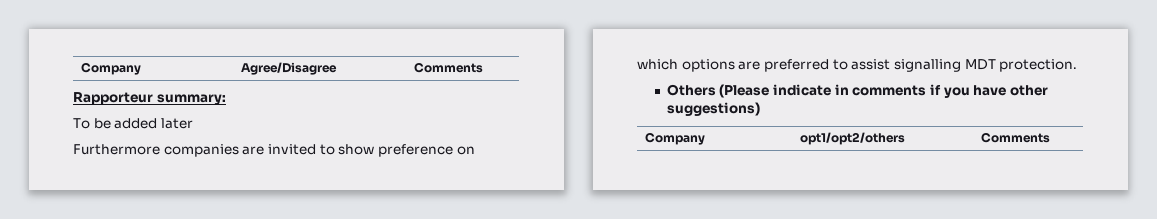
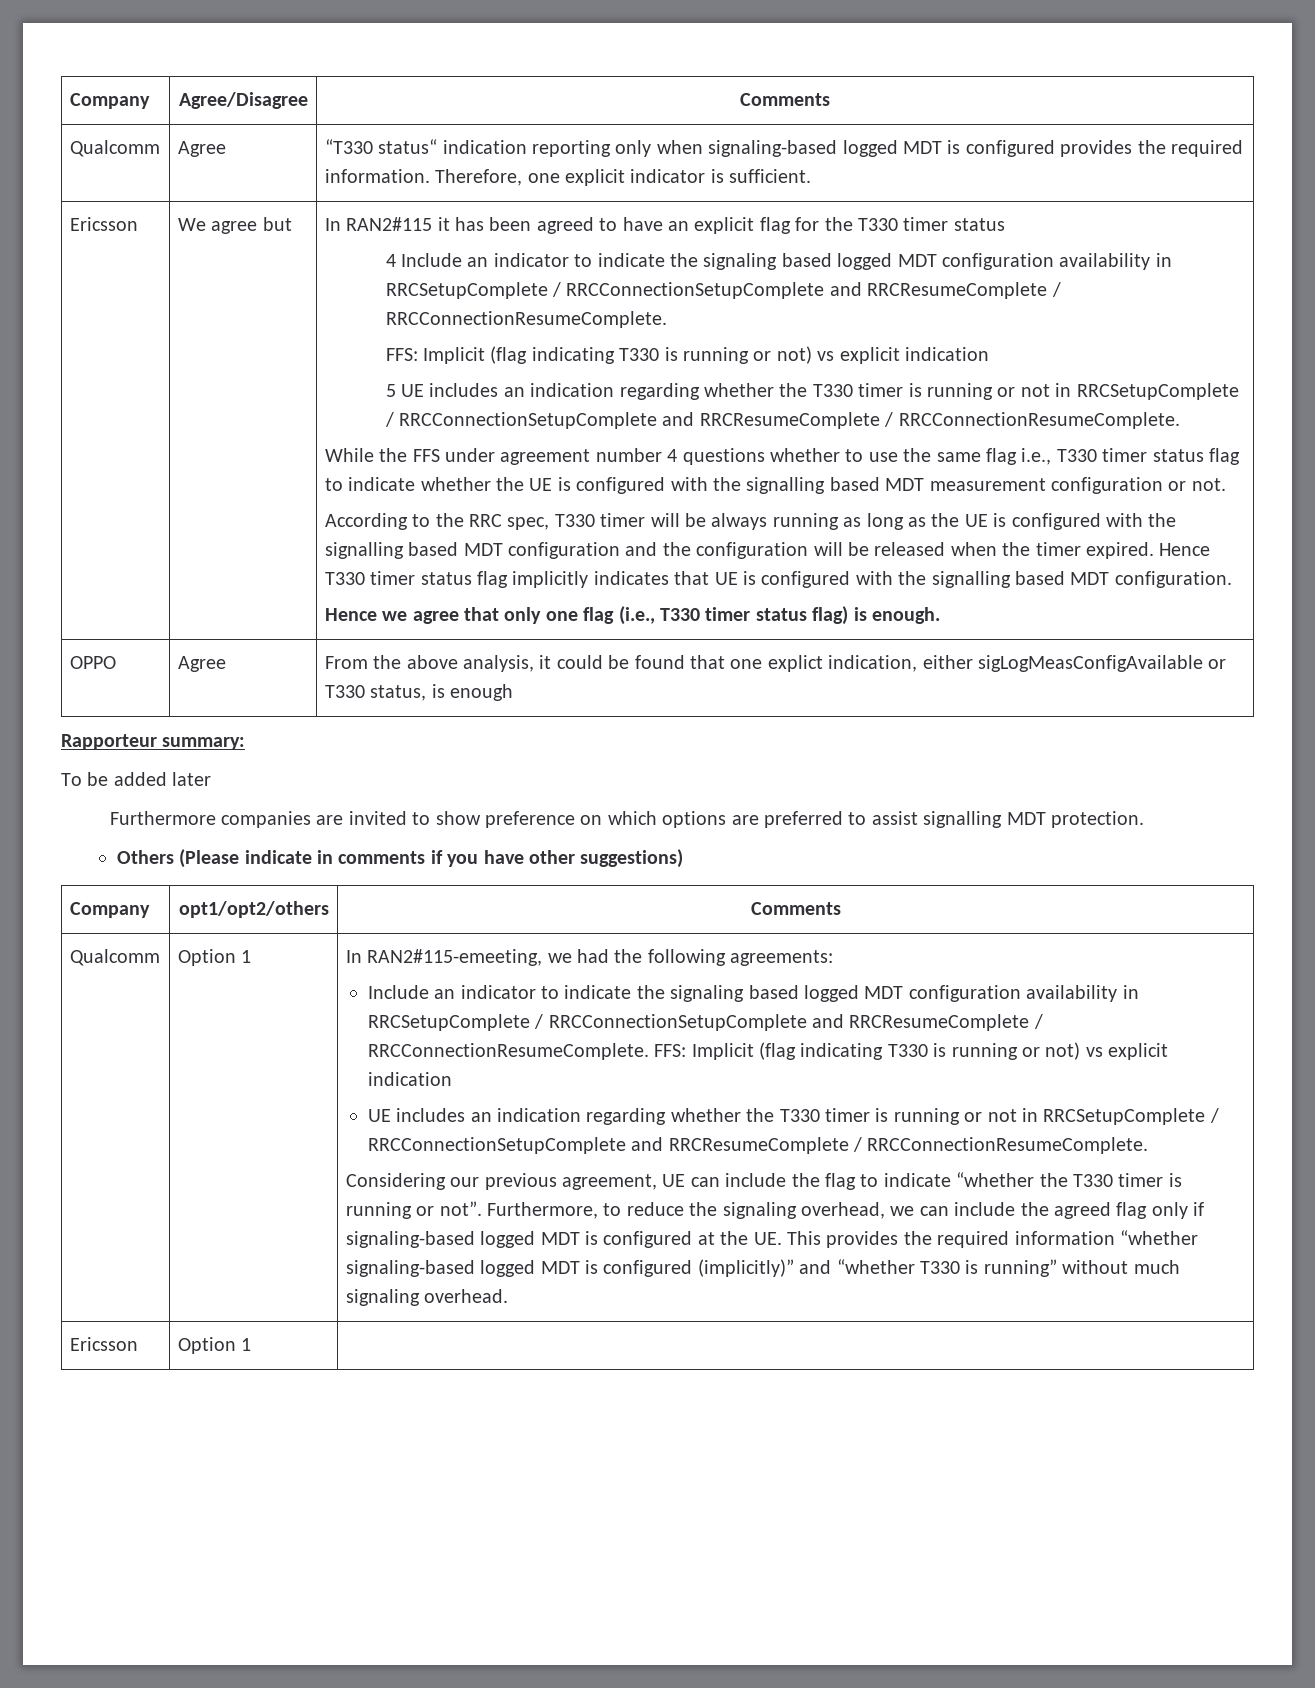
+ Qualcomm | Agree | “T330 status“ indication reporting only when signaling-based logged MDT is configured provides the required information. Therefore, one explicit indicator is sufficient.
+ Ericsson | We agree but | In RAN2#115 it has been agreed to have an explicit flag for the T330 timer status
+ 4 Include an indicator to indicate the signaling based logged MDT configuration availability in RRCSetupComplete / RRCConnectionSetupComplete and RRCResumeComplete / RRCConnectionResumeComplete.
+ FFS: Implicit (flag indicating T330 is running or not) vs explicit indication
+ 5 UE includes an indication regarding whether the T330 timer is running or not in RRCSetupComplete / RRCConnectionSetupComplete and RRCResumeComplete / RRCConnectionResumeComplete.
+ While the FFS under agreement number 4 questions whether to use the same flag i.e., T330 timer status flag to indicate whether the UE is configured with the signalling based MDT measurement configuration or not.
+ According to the RRC spec, T330 timer will be always running as long as the UE is configured with the signalling based MDT configuration and the configuration will be released when the timer expired. Hence T330 timer status flag implicitly indicates that UE is configured with the signalling based MDT configuration.
+ Hence we agree that only one flag (i.e., T330 timer status flag) is enough.
+ OPPO | Agree | From the above analysis, it could be found that one explict indication, either sigLogMeasConfigAvailable or T330 status, is enough
+ Qualcomm | Option 1 | In RAN2#115-emeeting, we had the following agreements:
+ Include an indicator to indicate the signaling based logged MDT configuration availability in RRCSetupComplete / RRCConnectionSetupComplete and RRCResumeComplete / RRCConnectionResumeComplete. FFS: Implicit (flag indicating T330 is running or not) vs explicit indication
+ UE includes an indication regarding whether the T330 timer is running or not in RRCSetupComplete / RRCConnectionSetupComplete and RRCResumeComplete / RRCConnectionResumeComplete.
+ Considering our previous agreement, UE can include the flag to indicate “whether the T330 timer is running or not”. Furthermore, to reduce the signaling overhead, we can include the agreed flag only if signaling-based logged MDT is configured at the UE. This provides the required information “whether signaling-based logged MDT is configured (implicitly)” and “whether T330 is running” without much signaling overhead.
+ Ericsson | Option 1 |

